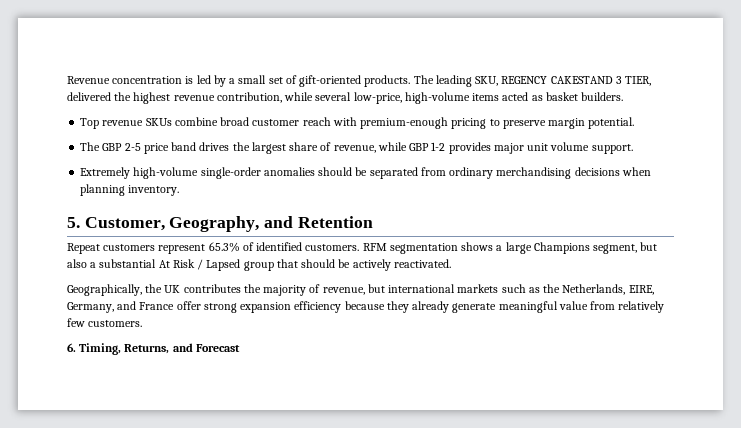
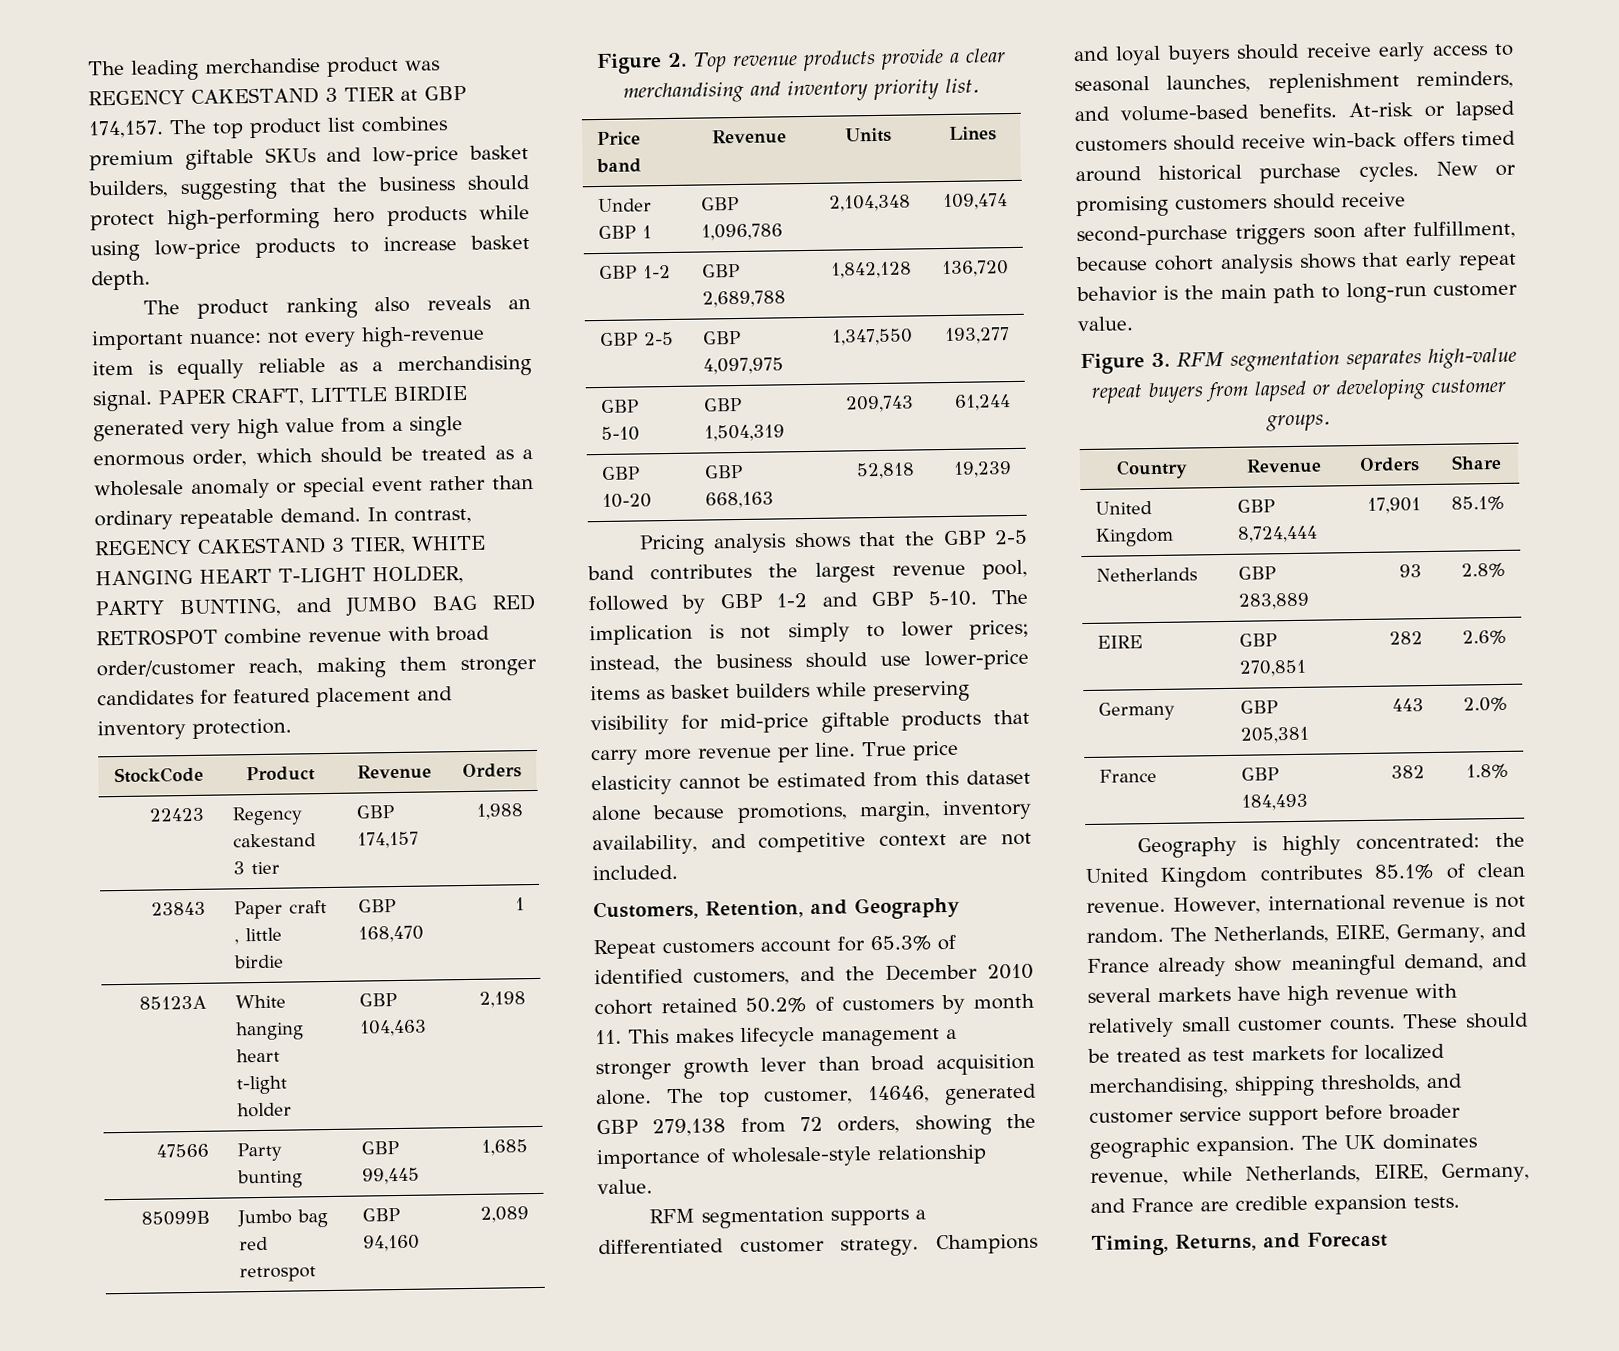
- Revenue concentration is led by a small set of gift-oriented products. The leading SKU, REGENCY CAKESTAND 3 TIER, delivered the highest revenue contribution, while several low-price, high-volume items acted as basket builders.
- Top revenue SKUs combine broad customer reach with premium-enough pricing to preserve margin potential.
- The GBP 2-5 price band drives the largest share of revenue, while GBP 1-2 provides major unit volume support.
- Extremely high-volume single-order anomalies should be separated from ordinary merchandising decisions when planning inventory.
- 5. Customer, Geography, and Retention
+ The leading merchandise product was REGENCY CAKESTAND 3 TIER at GBP 174,157. The top product list combines premium giftable SKUs and low-price basket builders, suggesting that the business should protect high-performing hero products while using low-price products to increase basket depth.
+ The product ranking also reveals an important nuance: not every high-revenue item is equally reliable as a merchandising signal. PAPER CRAFT, LITTLE BIRDIE generated very high value from a single enormous order, which should be treated as a wholesale anomaly or special event rather than ordinary repeatable demand. In contrast, REGENCY CAKESTAND 3 TIER, WHITE HANGING HEART T-LIGHT HOLDER, PARTY BUNTING, and JUMBO BAG RED RETROSPOT combine revenue with broad order/customer reach, making them stronger candidates for featured placement and inventory protection.
+ StockCode | Product | Revenue | Orders
+ 22423 | Regency cakestand 3 tier | GBP 174,157 | 1,988
+ 23843 | Paper craft , little birdie | GBP 168,470 | 1
+ 85123A | White hanging heart t-light holder | GBP 104,463 | 2,198
+ 47566 | Party bunting | GBP 99,445 | 1,685
+ 85099B | Jumbo bag red retrospot | GBP 94,160 | 2,089
+ Figure 2. Top revenue products provide a clear merchandising and inventory priority list.
+ Price band | Revenue | Units | Lines
+ Under GBP 1 | GBP 1,096,786 | 2,104,348 | 109,474
+ GBP 1-2 | GBP 2,689,788 | 1,842,128 | 136,720
+ GBP 2-5 | GBP 4,097,975 | 1,347,550 | 193,277
+ GBP 5-10 | GBP 1,504,319 | 209,743 | 61,244
+ GBP 10-20 | GBP 668,163 | 52,818 | 19,239
+ Pricing analysis shows that the GBP 2-5 band contributes the largest revenue pool, followed by GBP 1-2 and GBP 5-10. The implication is not simply to lower prices; instead, the business should use lower-price items as basket builders while preserving visibility for mid-price giftable products that carry more revenue per line. True price elasticity cannot be estimated from this dataset alone because promotions, margin, inventory availability, and competitive context are not included.
+ Customers, Retention, and Geography
- Repeat customers represent 65.3% of identified customers. RFM segmentation shows a large Champions segment, but also a substantial At Risk / Lapsed group that should be actively reactivated.
- Geographically, the UK contributes the majority of revenue, but international markets such as the Netherlands, EIRE, Germany, and France offer strong expansion efficiency because they already generate meaningful value from relatively few customers.
- 6. Timing, Returns, and Forecast
+ Repeat customers account for 65.3% of identified customers, and the December 2010 cohort retained 50.2% of customers by month 11. This makes lifecycle management a stronger growth lever than broad acquisition alone. The top customer, 14646, generated GBP 279,138 from 72 orders, showing the importance of wholesale-style relationship value.
+ RFM segmentation supports a differentiated customer strategy. Champions and loyal buyers should receive early access to seasonal launches, replenishment reminders, and volume-based benefits. At-risk or lapsed customers should receive win-back offers timed around historical purchase cycles. New or promising customers should receive second-purchase triggers soon after fulfillment, because cohort analysis shows that early repeat behavior is the main path to long-run customer value.
+ Figure 3. RFM segmentation separates high-value repeat buyers from lapsed or developing customer groups.
+ Country | Revenue | Orders | Share
+ United Kingdom | GBP 8,724,444 | 17,901 | 85.1%
+ Netherlands | GBP 283,889 | 93 | 2.8%
+ EIRE | GBP 270,851 | 282 | 2.6%
+ Germany | GBP 205,381 | 443 | 2.0%
+ France | GBP 184,493 | 382 | 1.8%
+ Geography is highly concentrated: the United Kingdom contributes 85.1% of clean revenue. However, international revenue is not random. The Netherlands, EIRE, Germany, and France already show meaningful demand, and several markets have high revenue with relatively small customer counts. These should be treated as test markets for localized merchandising, shipping thresholds, and customer service support before broader geographic expansion. The UK dominates revenue, while Netherlands, EIRE, Germany, and France are credible expansion tests.
+ Timing, Returns, and Forecast

